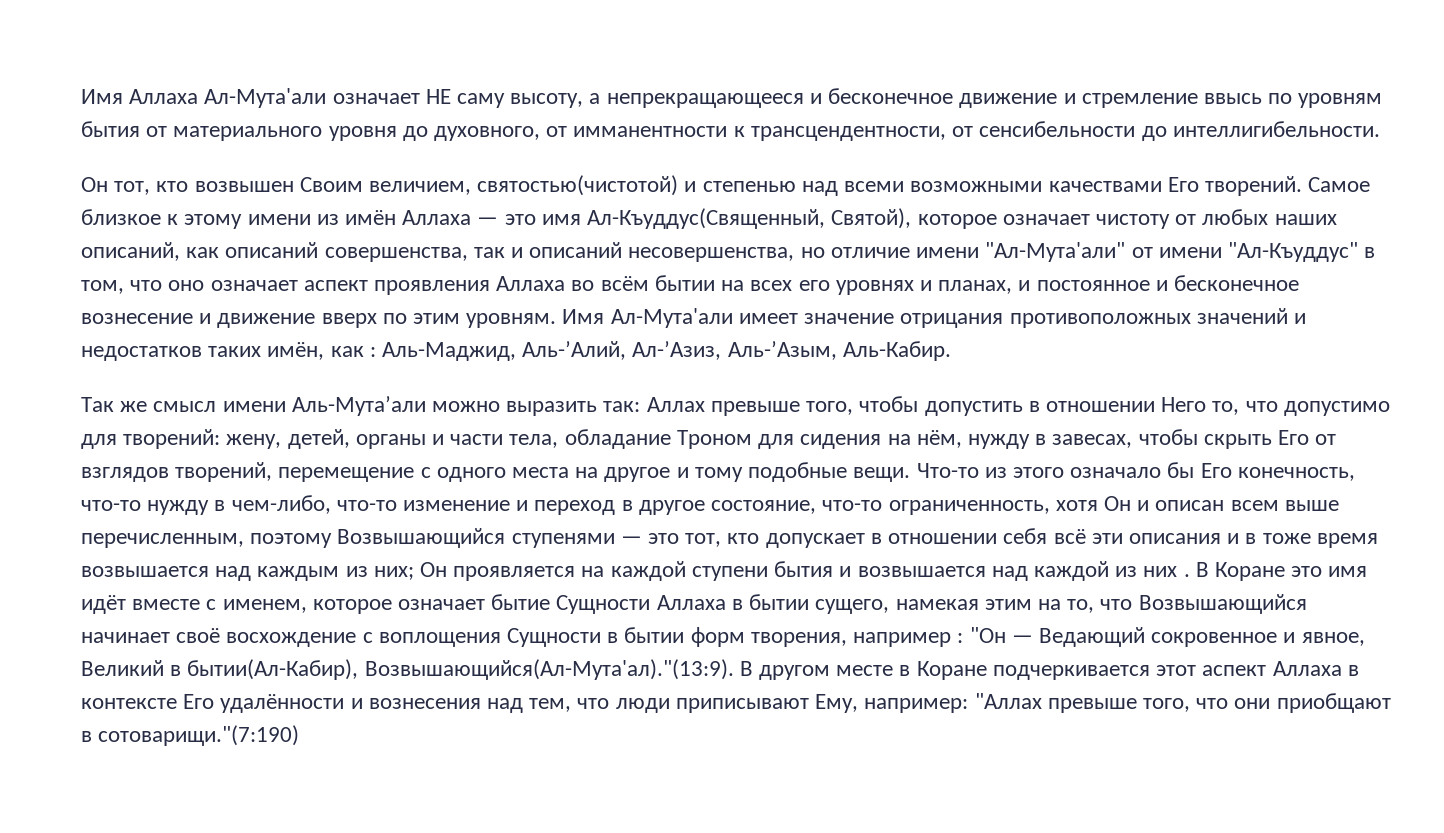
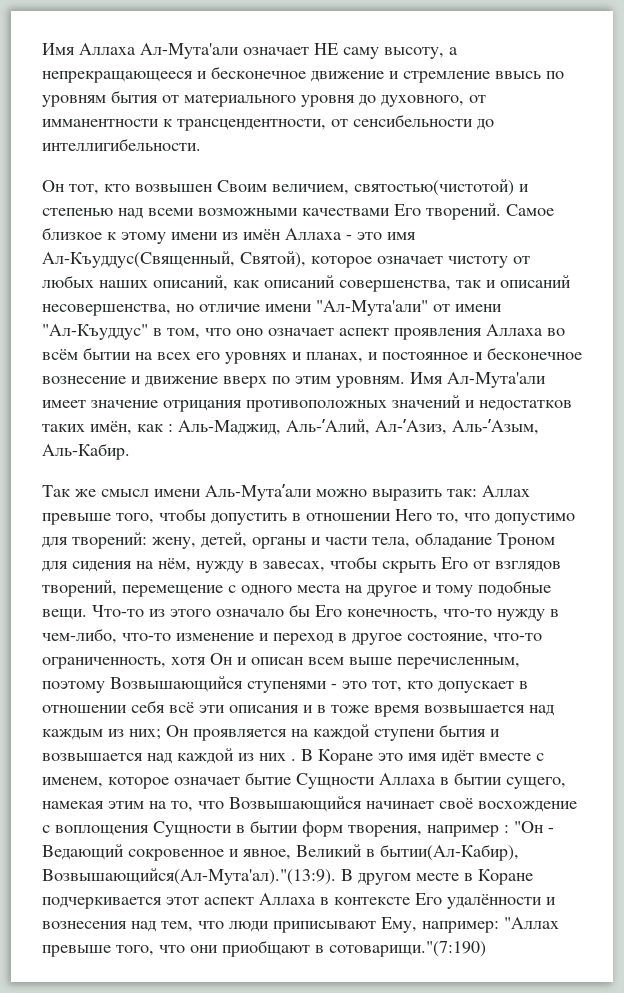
- Самое близкое к этому имени из имён Аллаха — это имя Ал-Къуддус(Священный, Святой), которое означает чистоту от любых наших описаний, как описаний совершенства, так и описаний несовершенства, но отличие имени "Ал-Мута'али" от имени "Ал-Къуддус" в том, что оно означает аспект проявления Аллаха во всём бытии на всех его уровнях и планах, и постоянное и бесконечное вознесение и движение вверх по этим уровням.
+ Самое близкое к этому имени из имён Аллаха - это имя Ал-Къуддус(Священный, Святой), которое означает чистоту от любых наших описаний, как описаний совершенства, так и описаний несовершенства, но отличие имени "Ал-Мута'али" от имени "Ал-Къуддус" в том, что оно означает аспект проявления Аллаха во всём бытии на всех его уровнях и планах, и постоянное и бесконечное вознесение и движение вверх по этим уровням.
- Что-то из этого означало бы Его конечность, что-то нужду в чем-либо, что-то изменение и переход в другое состояние, что-то ограниченность, хотя Он и описан всем выше перечисленным, поэтому Возвышающийся ступенями — это тот, кто допускает в отношении себя всё эти описания и в тоже время возвышается над каждым из них;
+ Что-то из этого означало бы Его конечность, что-то нужду в чем-либо, что-то изменение и переход в другое состояние, что-то ограниченность, хотя Он и описан всем выше перечисленным, поэтому Возвышающийся ступенями - это тот, кто допускает в отношении себя всё эти описания и в тоже время возвышается над каждым из них;
- "Он — Ведающий сокровенное и явное, Великий в бытии(Ал-Кабир), Возвышающийся(Ал-Мута'ал)."(13:9). В другом месте в Коране подчеркивается этот аспект Аллаха в контексте Его удалённости и вознесения над тем, что люди приписывают Ему, например:
+ "Он - Ведающий сокровенное и явное, Великий в бытии(Ал-Кабир), Возвышающийся(Ал-Мута'ал)."(13:9). В другом месте в Коране подчеркивается этот аспект Аллаха в контексте Его удалённости и вознесения над тем, что люди приписывают Ему, например:

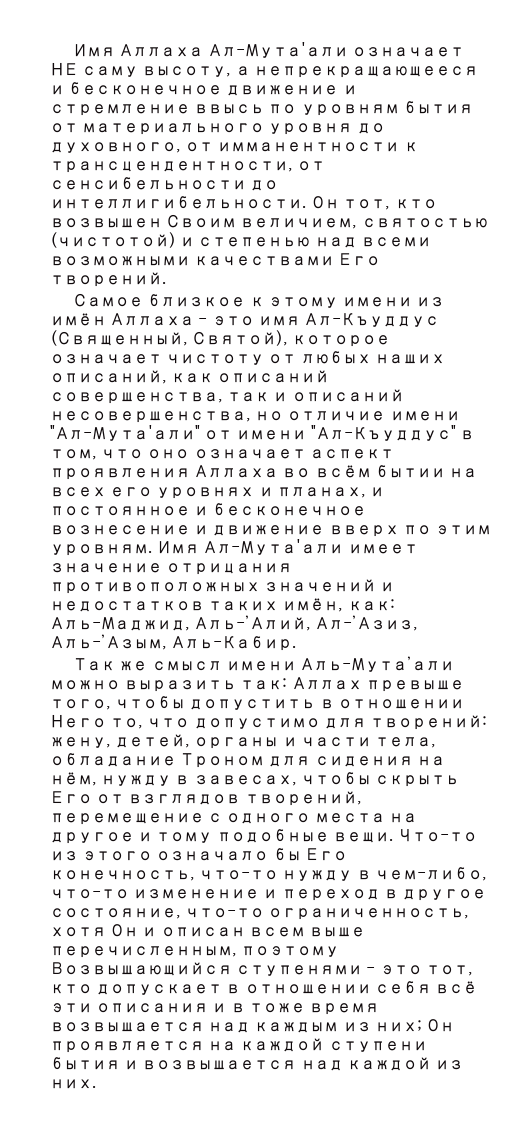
- Имя Аллаха Ал-Мута'али означает НЕ саму высоту, а непрекращающееся и бесконечное движение и стремление ввысь по уровням бытия от материального уровня до духовного, от имманентности к трансцендентности, от сенсибельности до интеллигибельности.
- Он тот, кто возвышен Своим величием, святостью(чистотой) и степенью над всеми возможными качествами Его творений. Самое близкое к этому имени из имён Аллаха - это имя Ал-Къуддус(Священный, Святой), которое означает чистоту от любых наших описаний, как описаний совершенства, так и описаний несовершенства, но отличие имени "Ал-Мута'али" от имени "Ал-Къуддус" в том, что оно означает аспект проявления Аллаха во всём бытии на всех его уровнях и планах, и постоянное и бесконечное вознесение и движение вверх по этим уровням.
+ Имя Аллаха Ал-Мута'али означает НЕ саму высоту, а непрекращающееся и бесконечное движение и стремление ввысь по уровням бытия от материального уровня до духовного, от имманентности к трансцендентности, от сенсибельности до интеллигибельности. Он тот, кто возвышен Своим величием, святостью (чистотой) и степенью над всеми возможными качествами Его творений.
+ Самое близкое к этому имени из имён Аллаха - это имя Ал-Къуддус (Священный, Святой), которое означает чистоту от любых наших описаний, как описаний совершенства, так и описаний несовершенства, но отличие имени "Ал-Мута'али" от имени "Ал-Къуддус" в том, что оно означает аспект проявления Аллаха во всём бытии на всех его уровнях и планах, и постоянное и бесконечное вознесение и движение вверх по этим уровням.
- Имя Ал-Мута'али имеет значение отрицания противоположных значений и недостатков таких имён, как : Аль-Маджид, Аль-ʼАлий, Ал-ʼАзиз, Аль-ʼАзым, Аль-Кабир.
+ Имя Ал-Мута'али имеет значение отрицания противоположных значений и недостатков таких имён, как: Аль-Маджид, Аль-ʼАлий, Ал-ʼАзиз, Аль-ʼАзым, Аль-Кабир.
- Он проявляется на каждой ступени бытия и возвышается над каждой из них . В Коране это имя идёт вместе с именем, которое означает бытие Сущности Аллаха в бытии сущего, намекая этим на то, что Возвышающийся начинает своё восхождение с воплощения Сущности в бытии форм творения, например : "Он - Ведающий сокровенное и явное, Великий в бытии(Ал-Кабир), Возвышающийся(Ал-Мута'ал)."(13:9). В другом месте в Коране подчеркивается этот аспект Аллаха в контексте Его удалённости и вознесения над тем, что люди приписывают Ему, например: "Аллах превыше того, что они приобщают в сотоварищи."(7:190)
+ Он проявляется на каждой ступени бытия и возвышается над каждой из них.

